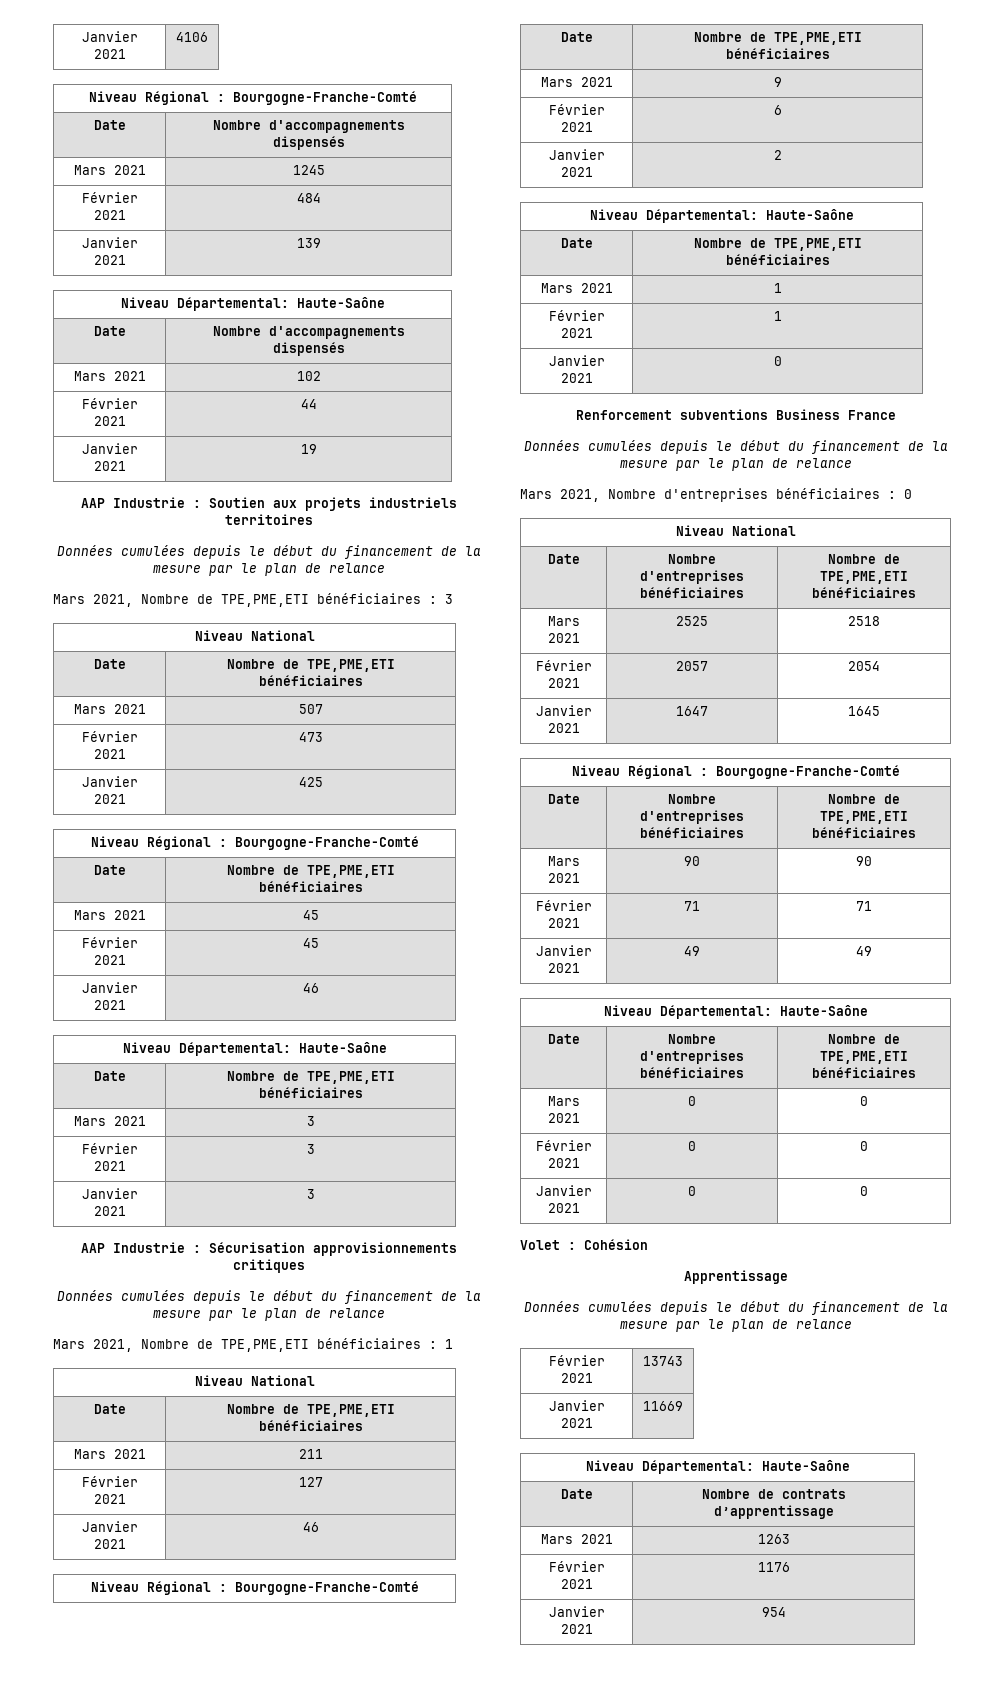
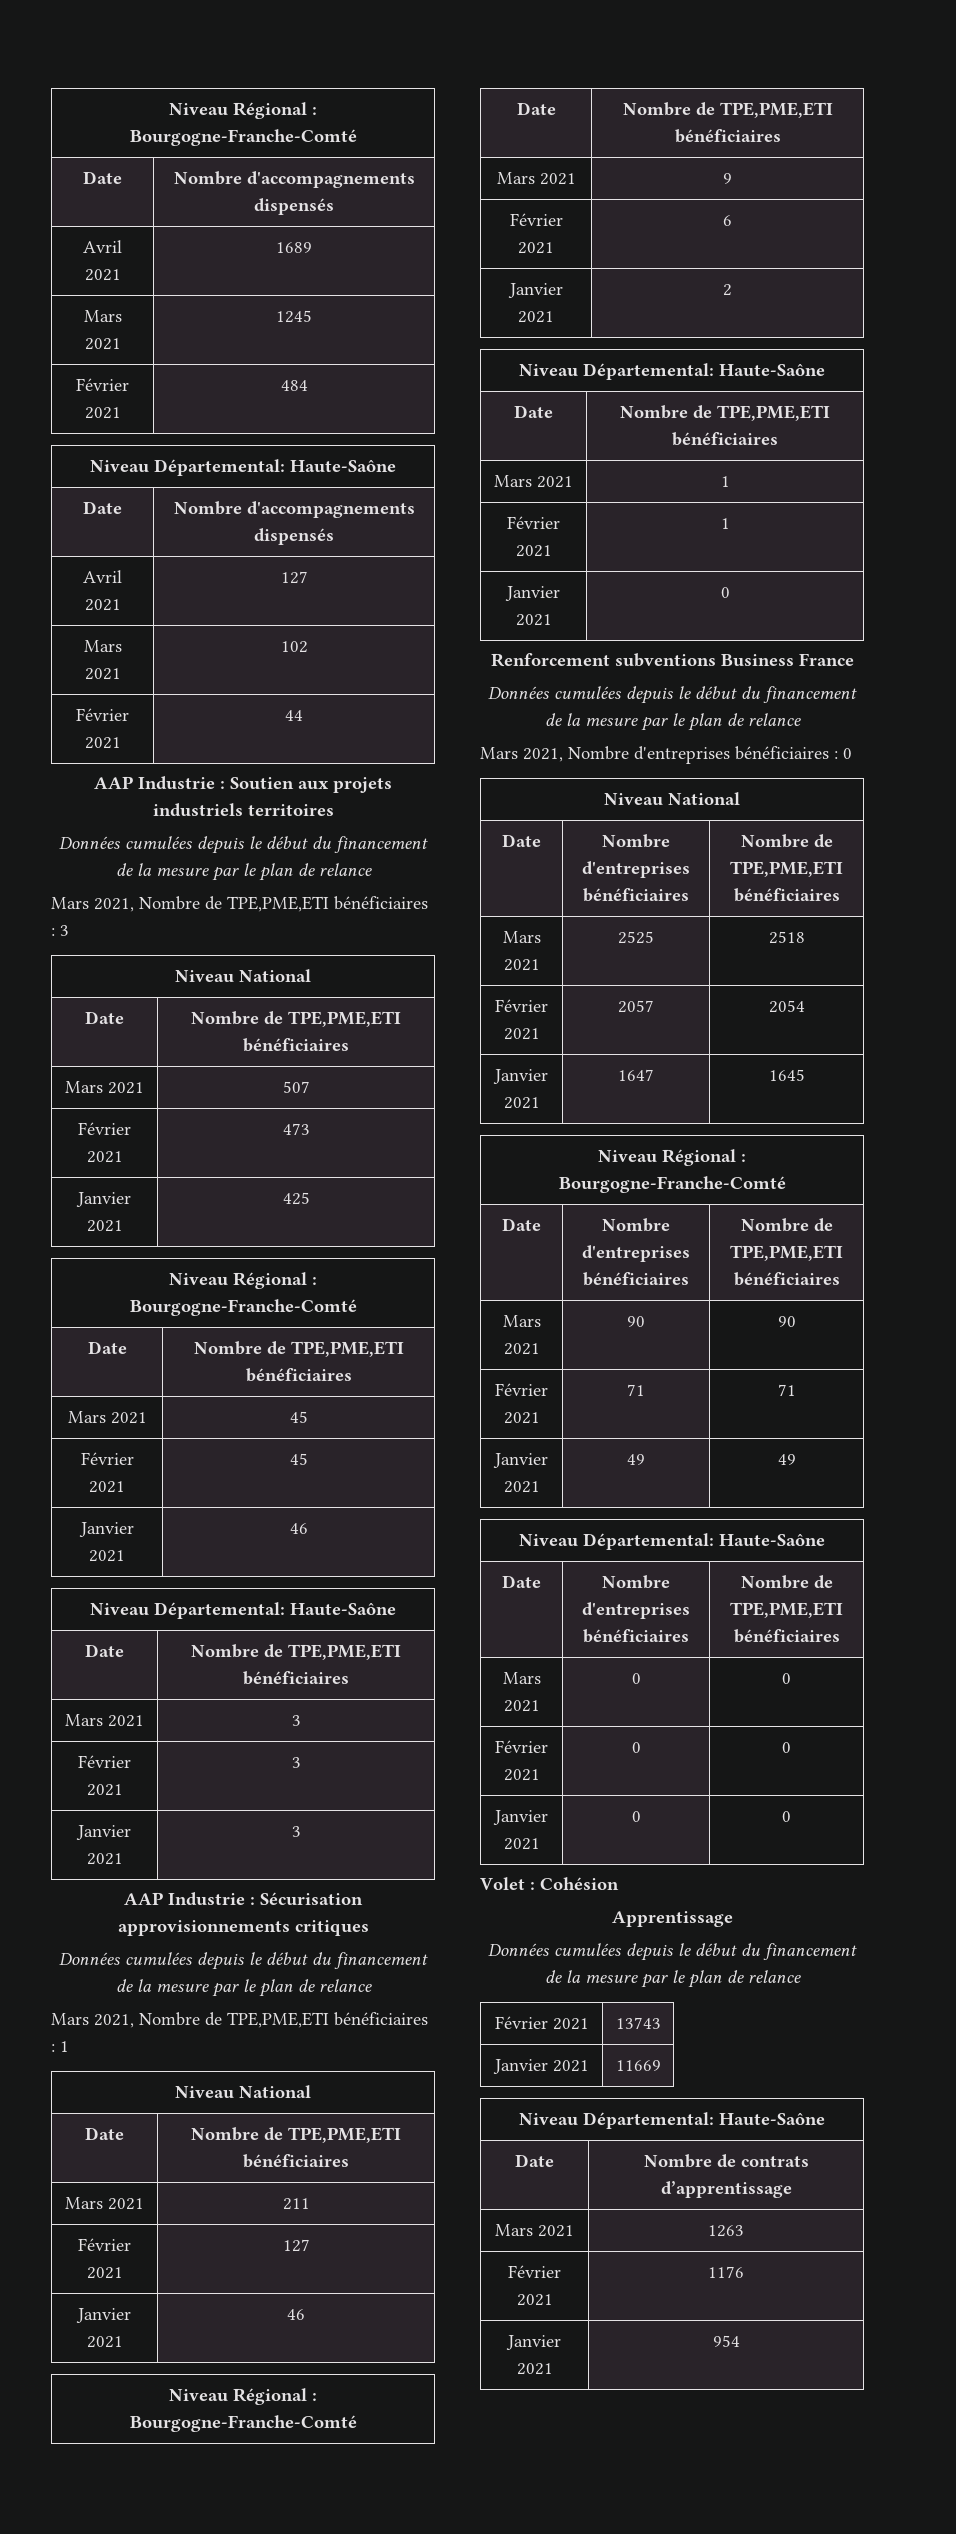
- Janvier 2021 | 4106
+ Avril 2021 | 1689
- Janvier 2021 | 139
+ Avril 2021 | 127
- Janvier 2021 | 19

